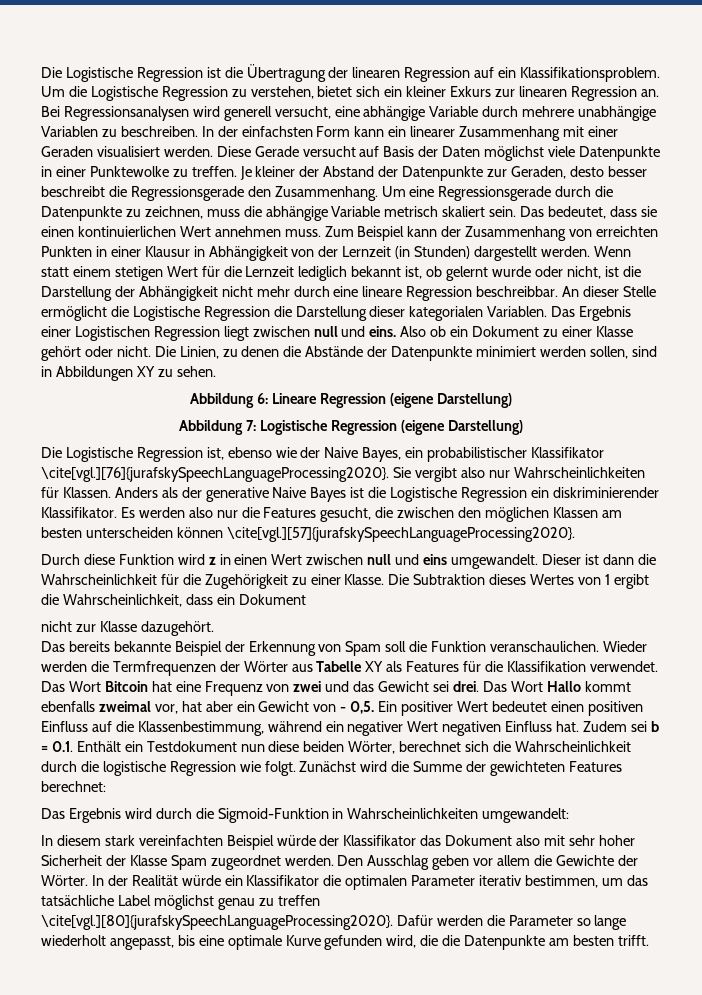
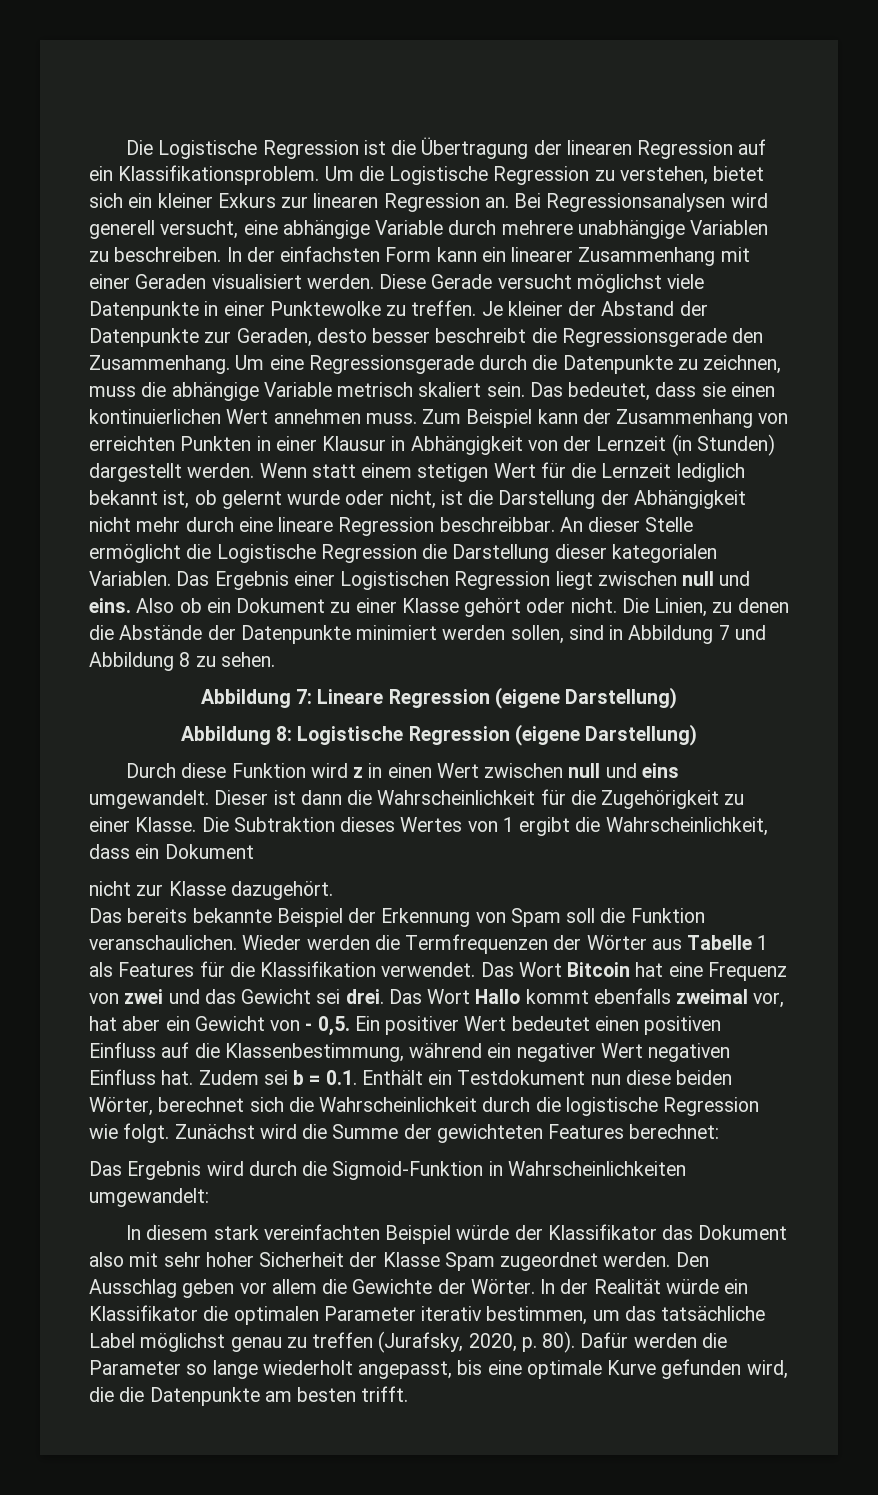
- Diese Gerade versucht auf Basis der Daten möglichst viele Datenpunkte in einer Punktewolke zu treffen.
+ Diese Gerade versucht möglichst viele Datenpunkte in einer Punktewolke zu treffen.
- Die Linien, zu denen die Abstände der Datenpunkte minimiert werden sollen, sind in Abbildungen XY zu sehen.
+ Die Linien, zu denen die Abstände der Datenpunkte minimiert werden sollen, sind in Abbildung 7 und Abbildung 8 zu sehen.
- Abbildung 6: Lineare Regression (eigene Darstellung)
+ Abbildung 7: Lineare Regression (eigene Darstellung)
- Abbildung 7: Logistische Regression (eigene Darstellung)
+ Abbildung 8: Logistische Regression (eigene Darstellung)
- Die Logistische Regression ist, ebenso wie der Naive Bayes, ein probabilistischer Klassifikator \cite[vgl.][76]{jurafskySpeechLanguageProcessing2020}. Sie vergibt also nur Wahrscheinlichkeiten für Klassen. Anders als der generative Naive Bayes ist die Logistische Regression ein diskriminierender Klassifikator. Es werden also nur die Features gesucht, die zwischen den möglichen Klassen am besten unterscheiden können \cite[vgl.][57]{jurafskySpeechLanguageProcessing2020}.
- Wieder werden die Termfrequenzen der Wörter aus Tabelle XY als Features für die Klassifikation verwendet.
+ Wieder werden die Termfrequenzen der Wörter aus Tabelle 1 als Features für die Klassifikation verwendet.
- In der Realität würde ein Klassifikator die optimalen Parameter iterativ bestimmen, um das tatsächliche Label möglichst genau zu treffen \cite[vgl.][80]{jurafskySpeechLanguageProcessing2020}. Dafür werden die Parameter so lange wiederholt angepasst, bis eine optimale Kurve gefunden wird, die die Datenpunkte am besten trifft.
+ In der Realität würde ein Klassifikator die optimalen Parameter iterativ bestimmen, um das tatsächliche Label möglichst genau zu treffen (Jurafsky, 2020, p. 80). Dafür werden die Parameter so lange wiederholt angepasst, bis eine optimale Kurve gefunden wird, die die Datenpunkte am besten trifft.

